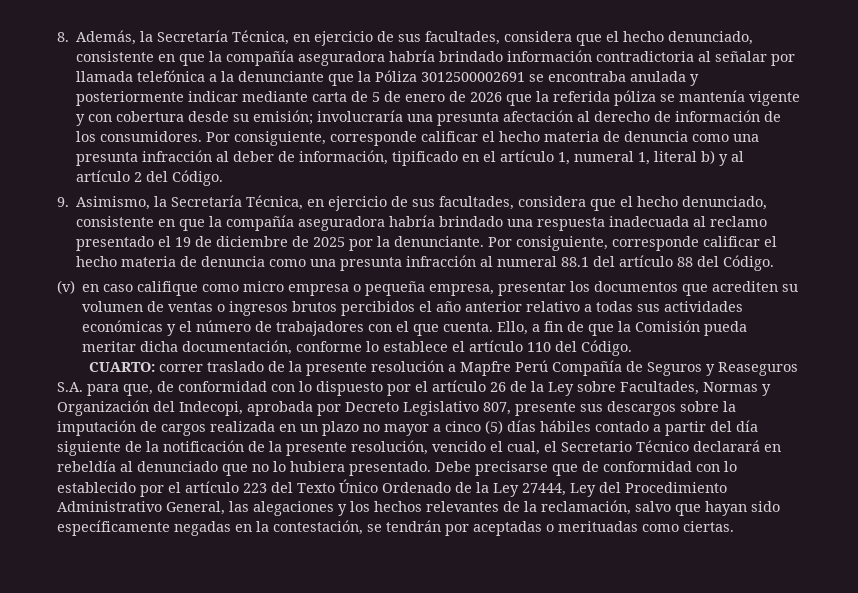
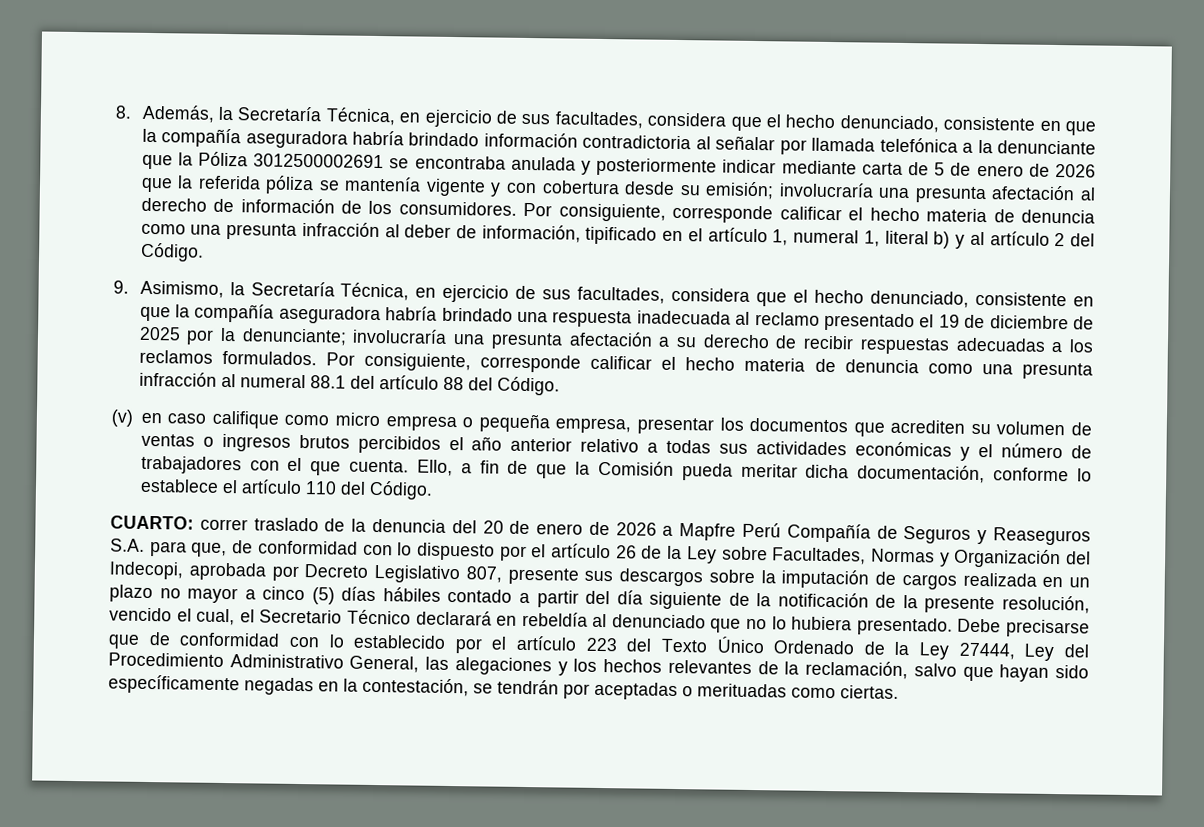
- 9. Asimismo, la Secretaría Técnica, en ejercicio de sus facultades, considera que el hecho denunciado, consistente en que la compañía aseguradora habría brindado una respuesta inadecuada al reclamo presentado el 19 de diciembre de 2025 por la denunciante.
+ 9. Asimismo, la Secretaría Técnica, en ejercicio de sus facultades, considera que el hecho denunciado, consistente en que la compañía aseguradora habría brindado una respuesta inadecuada al reclamo presentado el 19 de diciembre de 2025 por la denunciante; involucraría una presunta afectación a su derecho de recibir respuestas adecuadas a los reclamos formulados.
- correr traslado de la presente resolución a Mapfre Perú Compañía de Seguros y Reaseguros S.A. para que, de conformidad con lo dispuesto por el artículo 26 de la Ley sobre Facultades, Normas y Organización del Indecopi, aprobada por Decreto Legislativo 807, presente sus descargos sobre la imputación de cargos realizada en un plazo no mayor a cinco (5) días hábiles contado a partir del día siguiente de la notificación de la presente resolución, vencido el cual, el Secretario Técnico declarará en rebeldía al denunciado que no lo hubiera presentado.
+ correr traslado de la denuncia del 20 de enero de 2026 a Mapfre Perú Compañía de Seguros y Reaseguros S.A. para que, de conformidad con lo dispuesto por el artículo 26 de la Ley sobre Facultades, Normas y Organización del Indecopi, aprobada por Decreto Legislativo 807, presente sus descargos sobre la imputación de cargos realizada en un plazo no mayor a cinco (5) días hábiles contado a partir del día siguiente de la notificación de la presente resolución, vencido el cual, el Secretario Técnico declarará en rebeldía al denunciado que no lo hubiera presentado.

